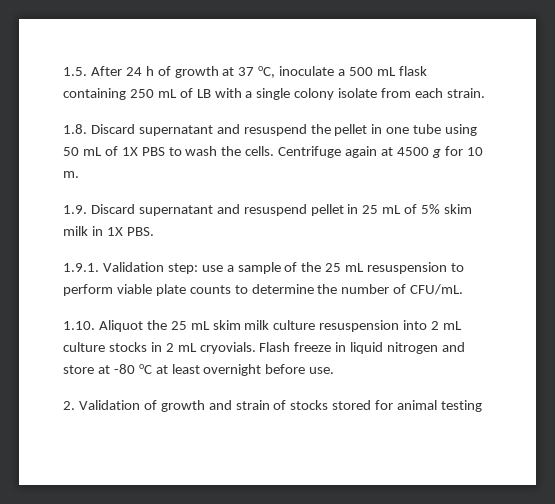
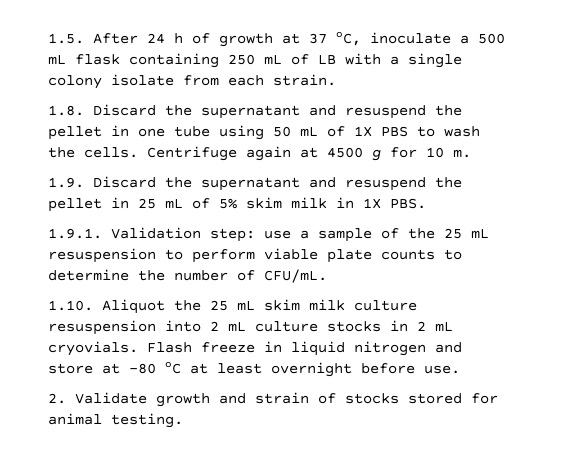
- 1.8. Discard supernatant and resuspend the pellet in one tube using 50 mL of 1X PBS to wash the cells.
+ 1.8. Discard the supernatant and resuspend the pellet in one tube using 50 mL of 1X PBS to wash the cells.
- 1.9. Discard supernatant and resuspend pellet in 25 mL of 5% skim milk in 1X PBS.
+ 1.9. Discard the supernatant and resuspend the pellet in 25 mL of 5% skim milk in 1X PBS.
- 2. Validation of growth and strain of stocks stored for animal testing
+ 2. Validate growth and strain of stocks stored for animal testing.

